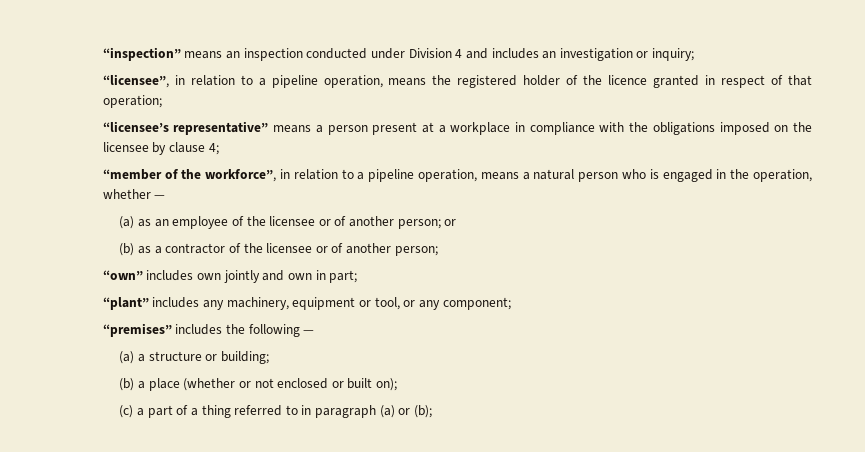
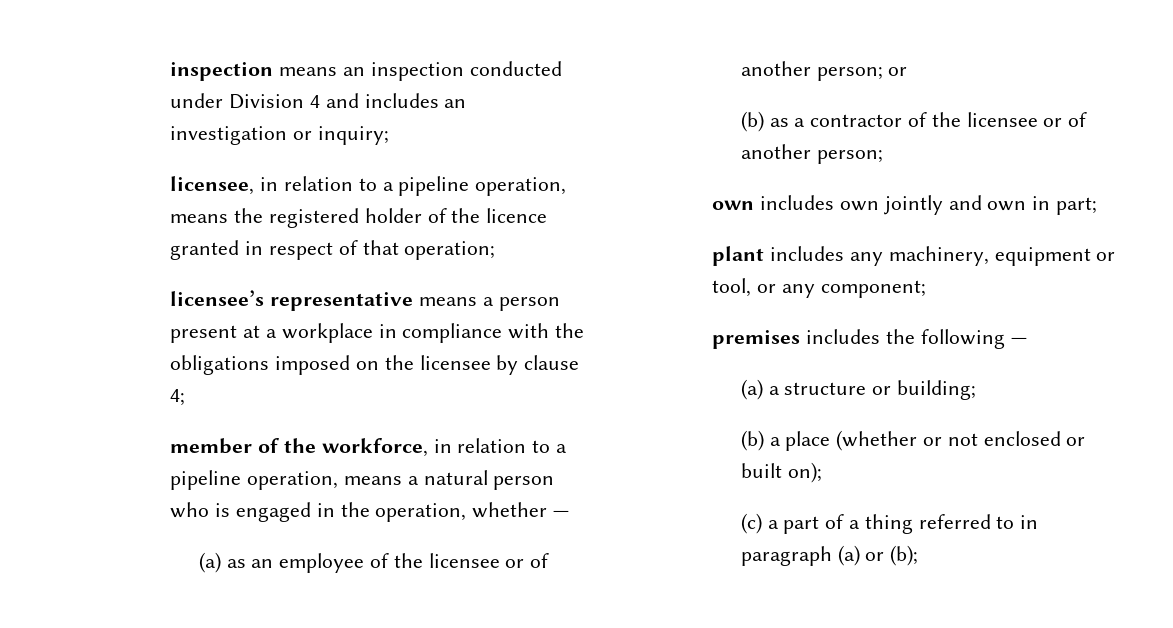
- “inspection” means an inspection conducted under Division 4 and includes an investigation or inquiry;
+ inspection means an inspection conducted under Division 4 and includes an investigation or inquiry;
- “licensee”, in relation to a pipeline operation, means the registered holder of the licence granted in respect of that operation;
+ licensee, in relation to a pipeline operation, means the registered holder of the licence granted in respect of that operation;
- “licensee’s representative” means a person present at a workplace in compliance with the obligations imposed on the licensee by clause 4;
+ licensee’s representative means a person present at a workplace in compliance with the obligations imposed on the licensee by clause 4;
- “member of the workforce”, in relation to a pipeline operation, means a natural person who is engaged in the operation, whether —
+ member of the workforce, in relation to a pipeline operation, means a natural person who is engaged in the operation, whether —
- “own” includes own jointly and own in part;
+ own includes own jointly and own in part;
- “plant” includes any machinery, equipment or tool, or any component;
+ plant includes any machinery, equipment or tool, or any component;
- “premises” includes the following —
+ premises includes the following —

